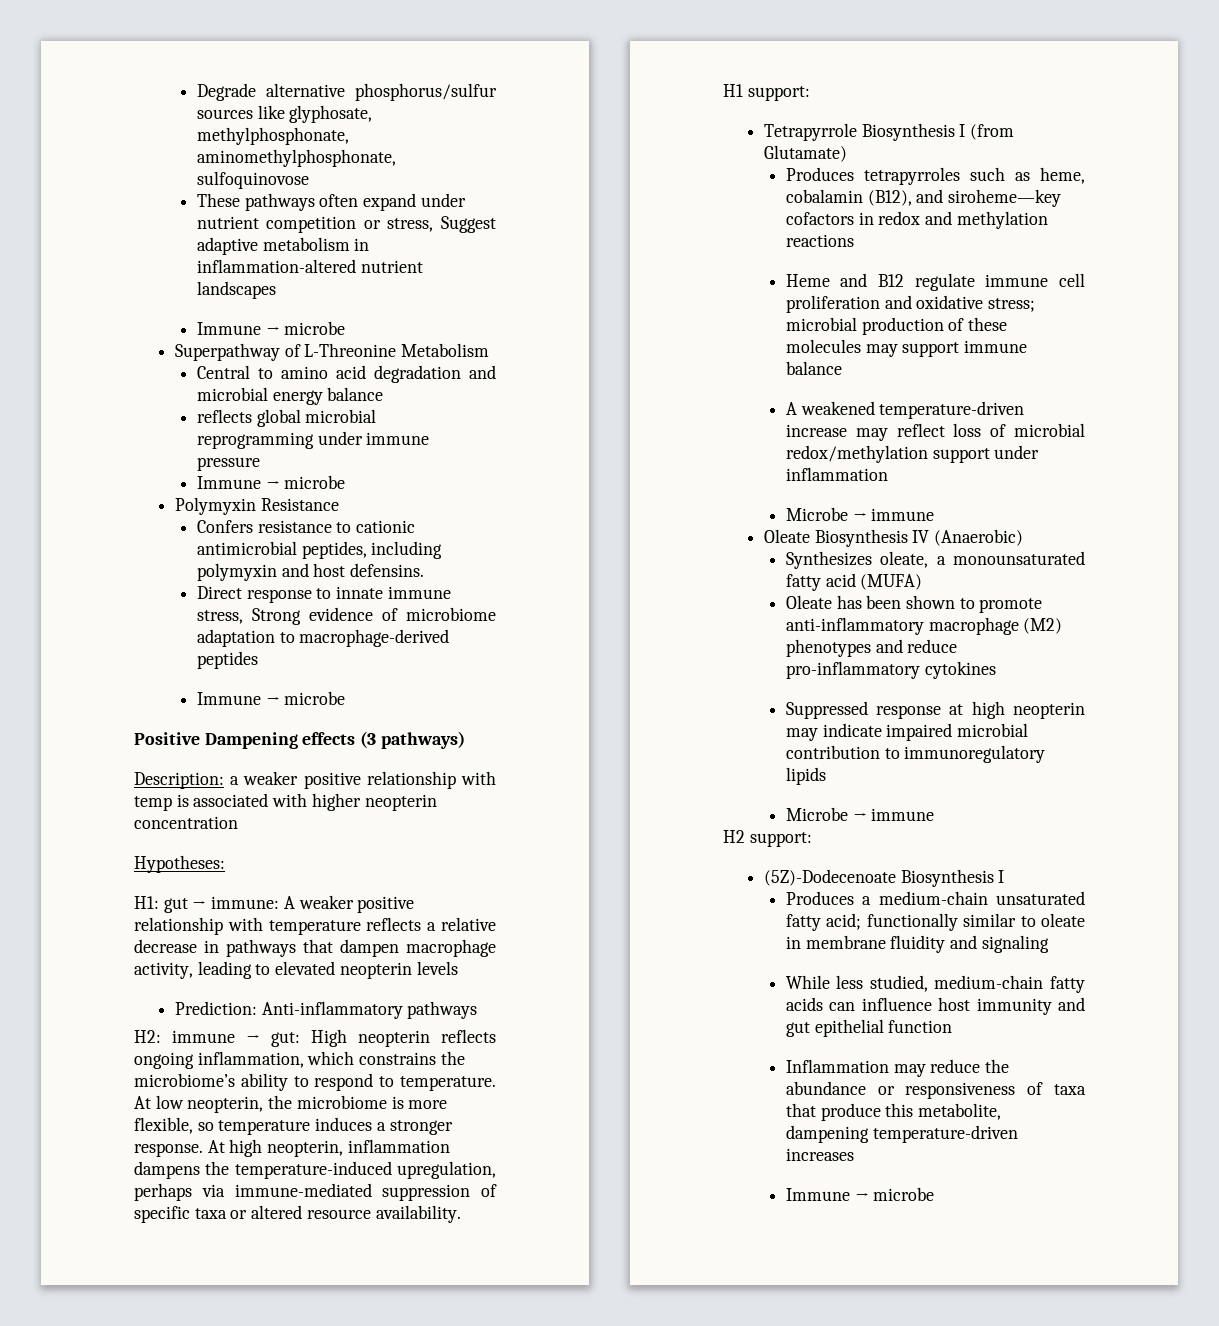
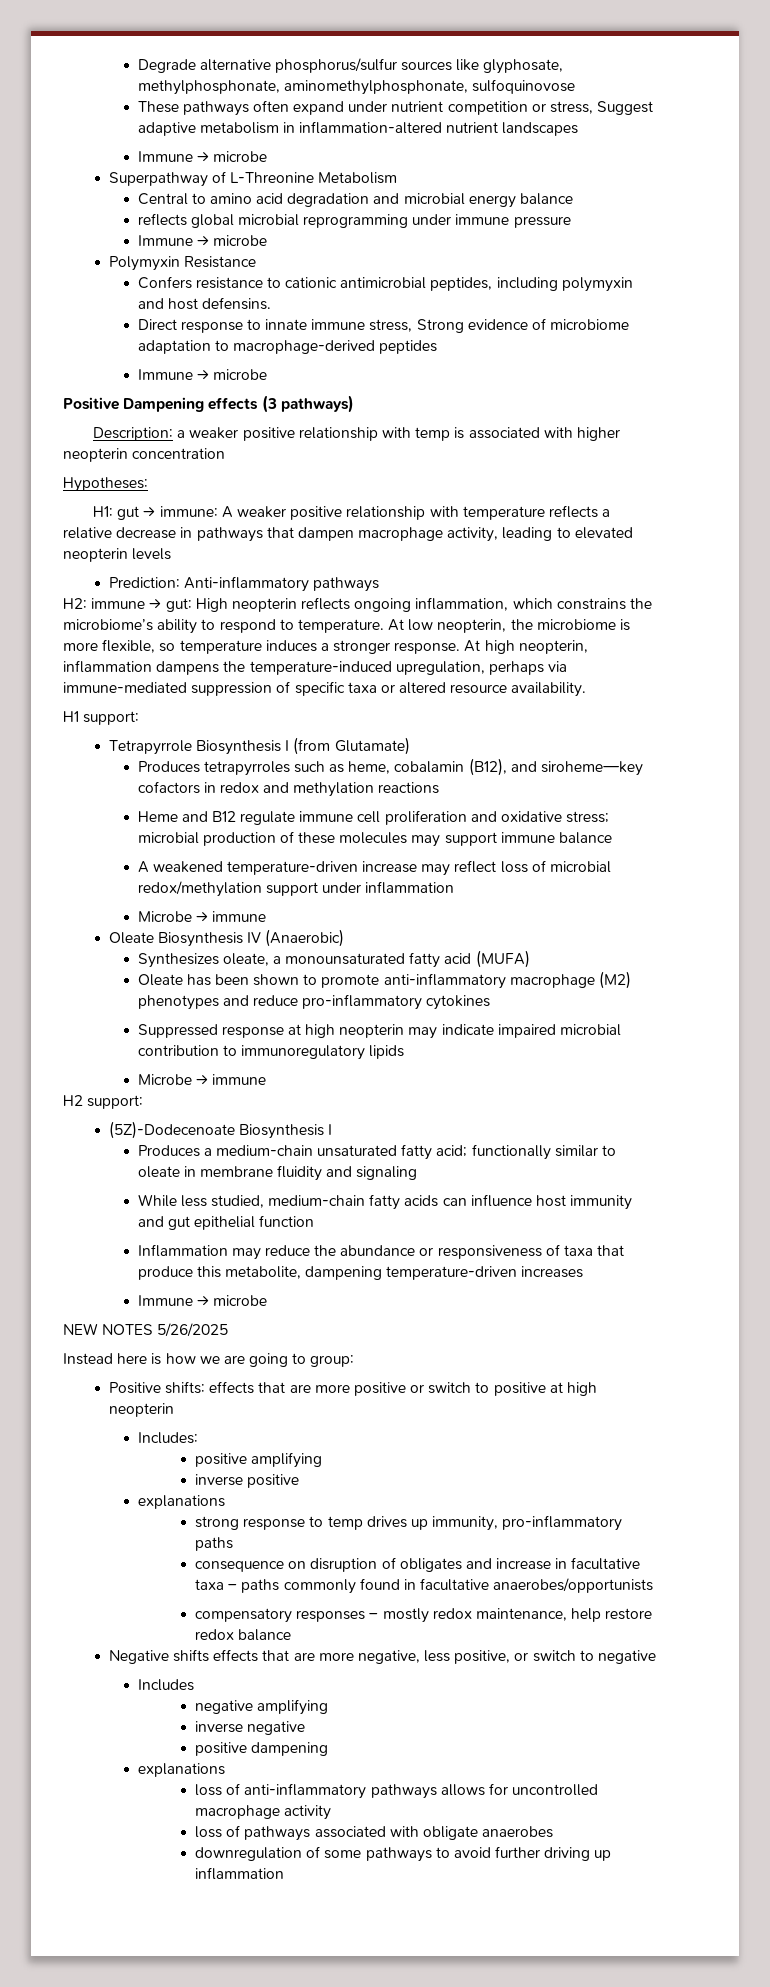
+ NEW NOTES 5/26/2025
+ Instead here is how we are going to group:
+ Positive shifts: effects that are more positive or switch to positive at high neopterin
+ Includes:
+ positive amplifying
+ inverse positive
+ explanations
+ strong response to temp drives up immunity, pro-inflammatory paths
+ consequence on disruption of obligates and increase in facultative taxa – paths commonly found in facultative anaerobes/opportunists
+ compensatory responses – mostly redox maintenance, help restore redox balance
+ Negative shifts effects that are more negative, less positive, or switch to negative
+ Includes
+ negative amplifying
+ inverse negative
+ positive dampening
+ explanations
+ loss of anti-inflammatory pathways allows for uncontrolled macrophage activity
+ loss of pathways associated with obligate anaerobes
+ downregulation of some pathways to avoid further driving up inflammation

